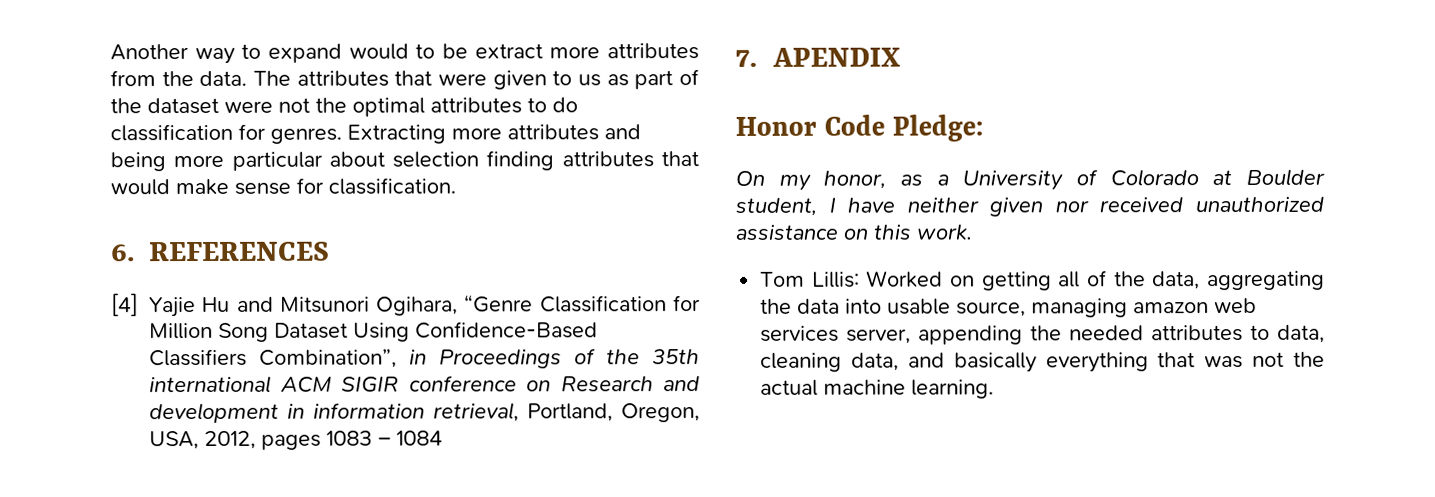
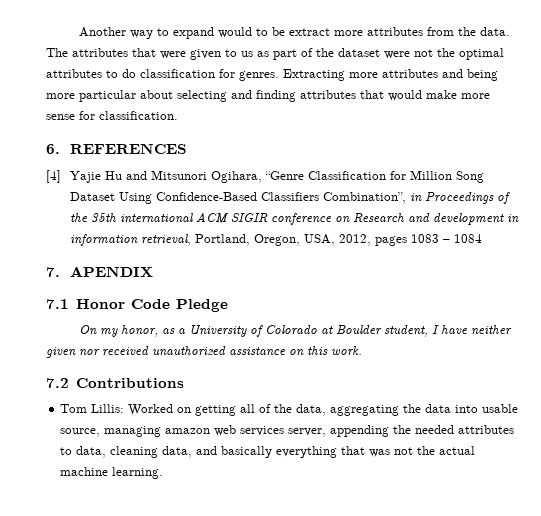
- Extracting more attributes and being more particular about selection finding attributes that would make sense for classification.
+ Extracting more attributes and being more particular about selecting and finding attributes that would make more sense for classification.
- Honor Code Pledge:
+ 7.1 Honor Code Pledge
+ 7.2 Contributions

